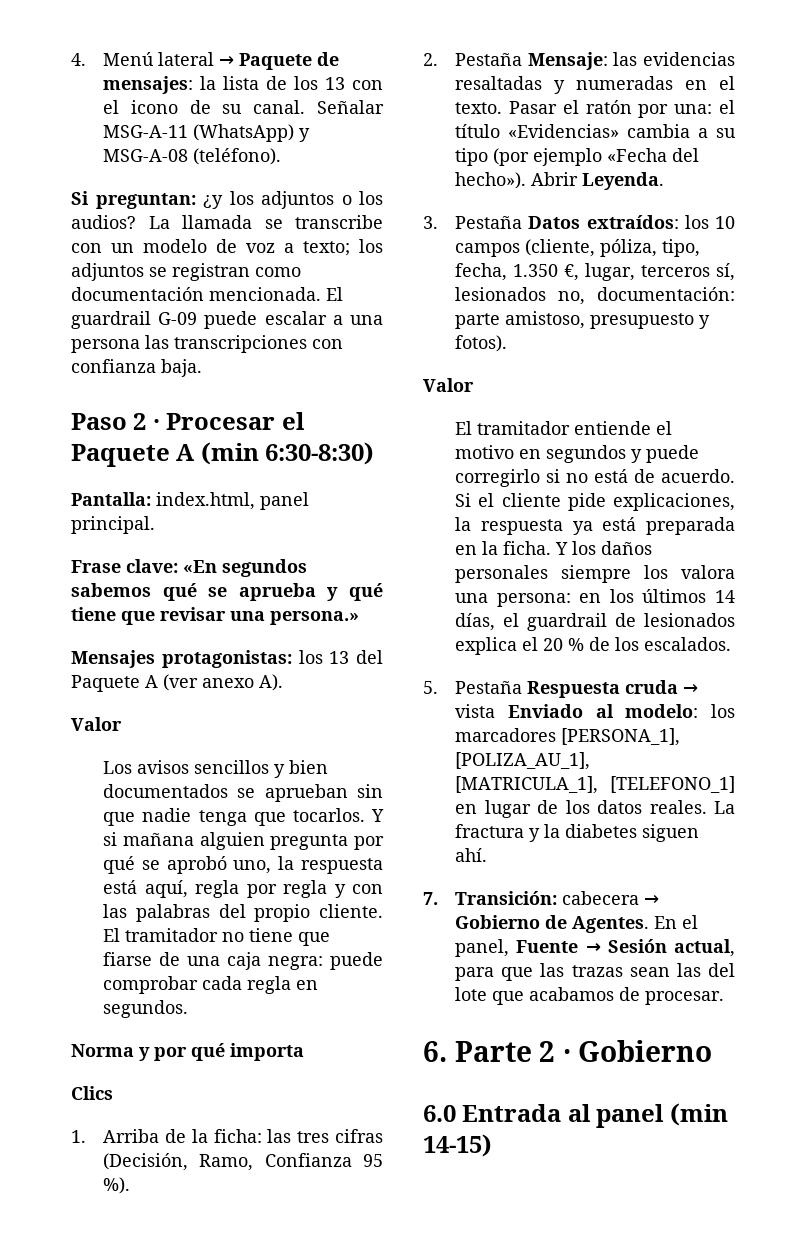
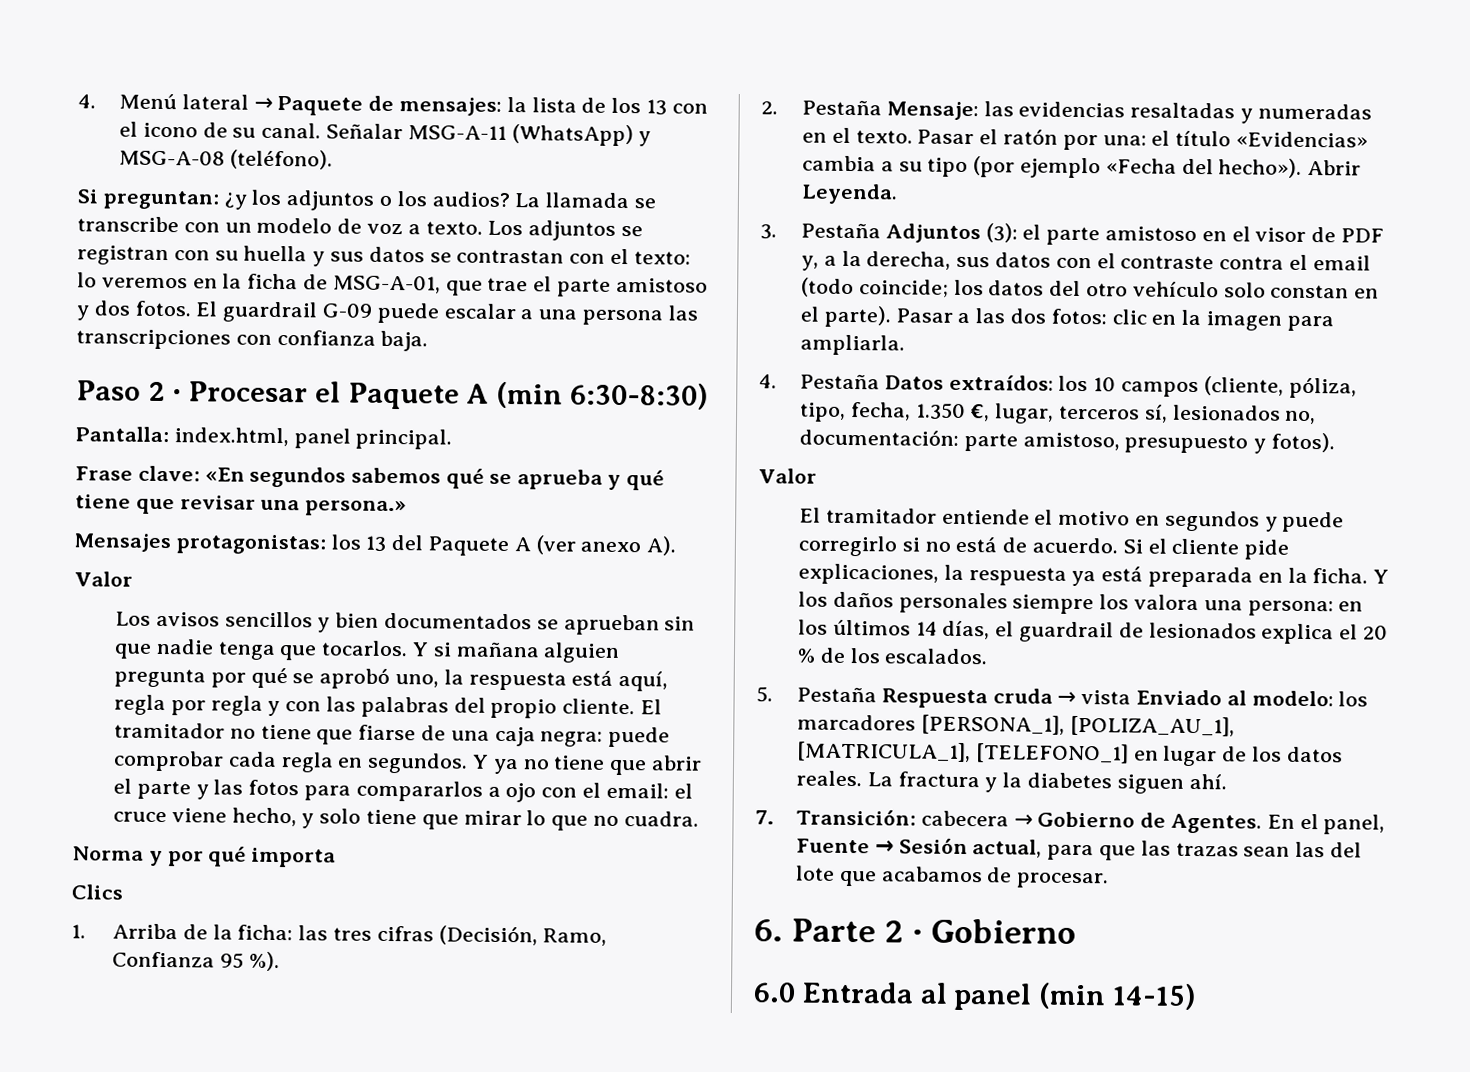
- La llamada se transcribe con un modelo de voz a texto; los adjuntos se registran como documentación mencionada.
+ La llamada se transcribe con un modelo de voz a texto. Los adjuntos se registran con su huella y sus datos se contrastan con el texto: lo veremos en la ficha de MSG-A-01, que trae el parte amistoso y dos fotos.
+ Y ya no tiene que abrir el parte y las fotos para compararlos a ojo con el email: el cruce viene hecho, y solo tiene que mirar lo que no cuadra.
- 3. Pestaña Datos extraídos: los 10 campos (cliente, póliza, tipo, fecha, 1.350 €, lugar, terceros sí, lesionados no, documentación: parte amistoso, presupuesto y fotos).
+ 3. Pestaña Adjuntos (3): el parte amistoso en el visor de PDF y, a la derecha, sus datos con el contraste contra el email (todo coincide; los datos del otro vehículo solo constan en el parte). Pasar a las dos fotos: clic en la imagen para ampliarla.
+ 4. Pestaña Datos extraídos: los 10 campos (cliente, póliza, tipo, fecha, 1.350 €, lugar, terceros sí, lesionados no, documentación: parte amistoso, presupuesto y fotos).

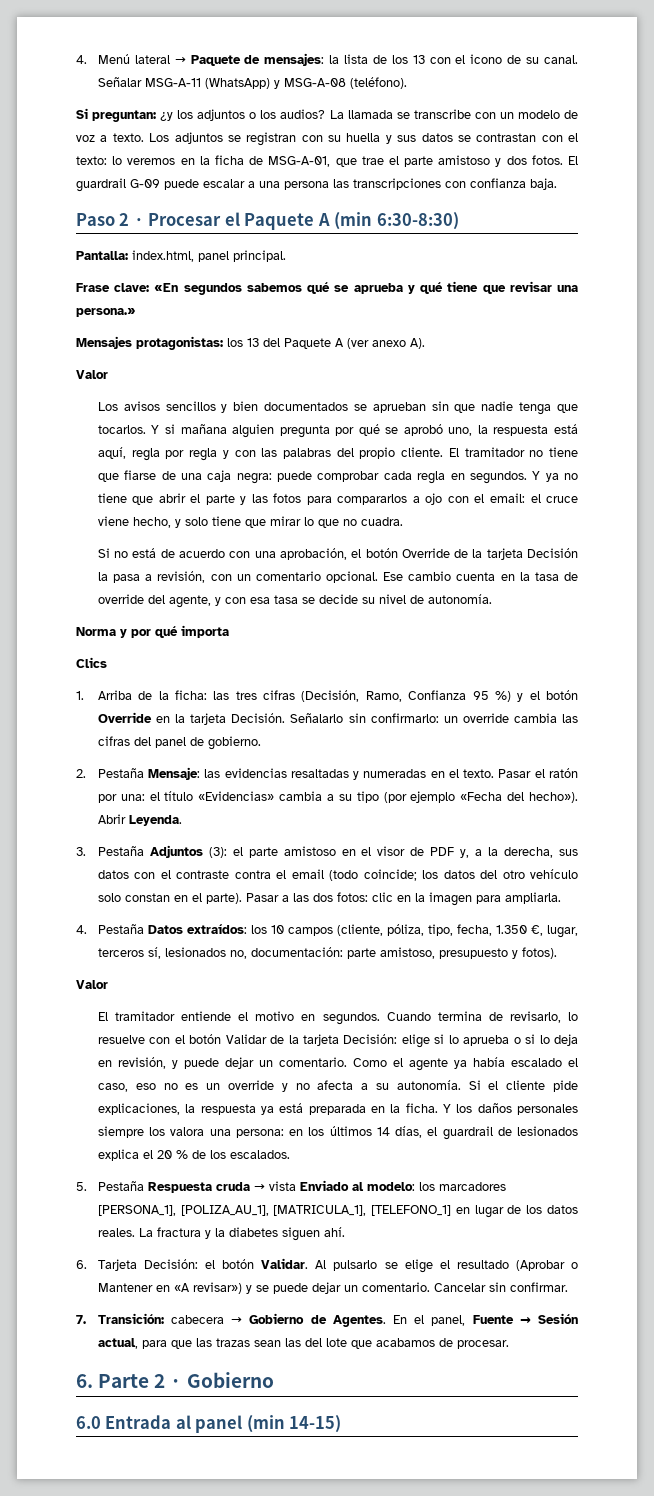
+ Si no está de acuerdo con una aprobación, el botón Override de la tarjeta Decisión la pasa a revisión, con un comentario opcional. Ese cambio cuenta en la tasa de override del agente, y con esa tasa se decide su nivel de autonomía.
- 1. Arriba de la ficha: las tres cifras (Decisión, Ramo, Confianza 95 %).
+ 1. Arriba de la ficha: las tres cifras (Decisión, Ramo, Confianza 95 %) y el botón Override en la tarjeta Decisión. Señalarlo sin confirmarlo: un override cambia las cifras del panel de gobierno.
- El tramitador entiende el motivo en segundos y puede corregirlo si no está de acuerdo.
+ El tramitador entiende el motivo en segundos. Cuando termina de revisarlo, lo resuelve con el botón Validar de la tarjeta Decisión: elige si lo aprueba o si lo deja en revisión, y puede dejar un comentario. Como el agente ya había escalado el caso, eso no es un override y no afecta a su autonomía.
+ 6. Tarjeta Decisión: el botón Validar. Al pulsarlo se elige el resultado (Aprobar o Mantener en «A revisar») y se puede dejar un comentario. Cancelar sin confirmar.

